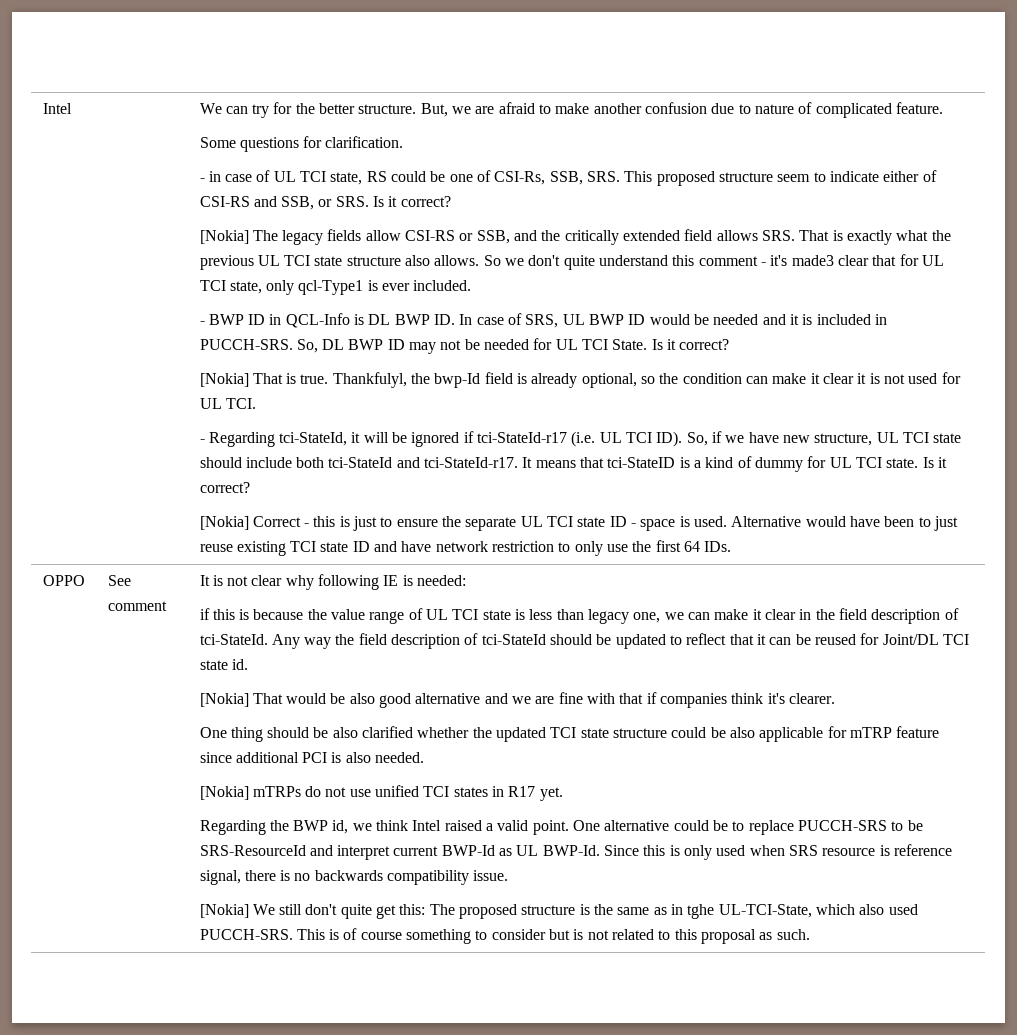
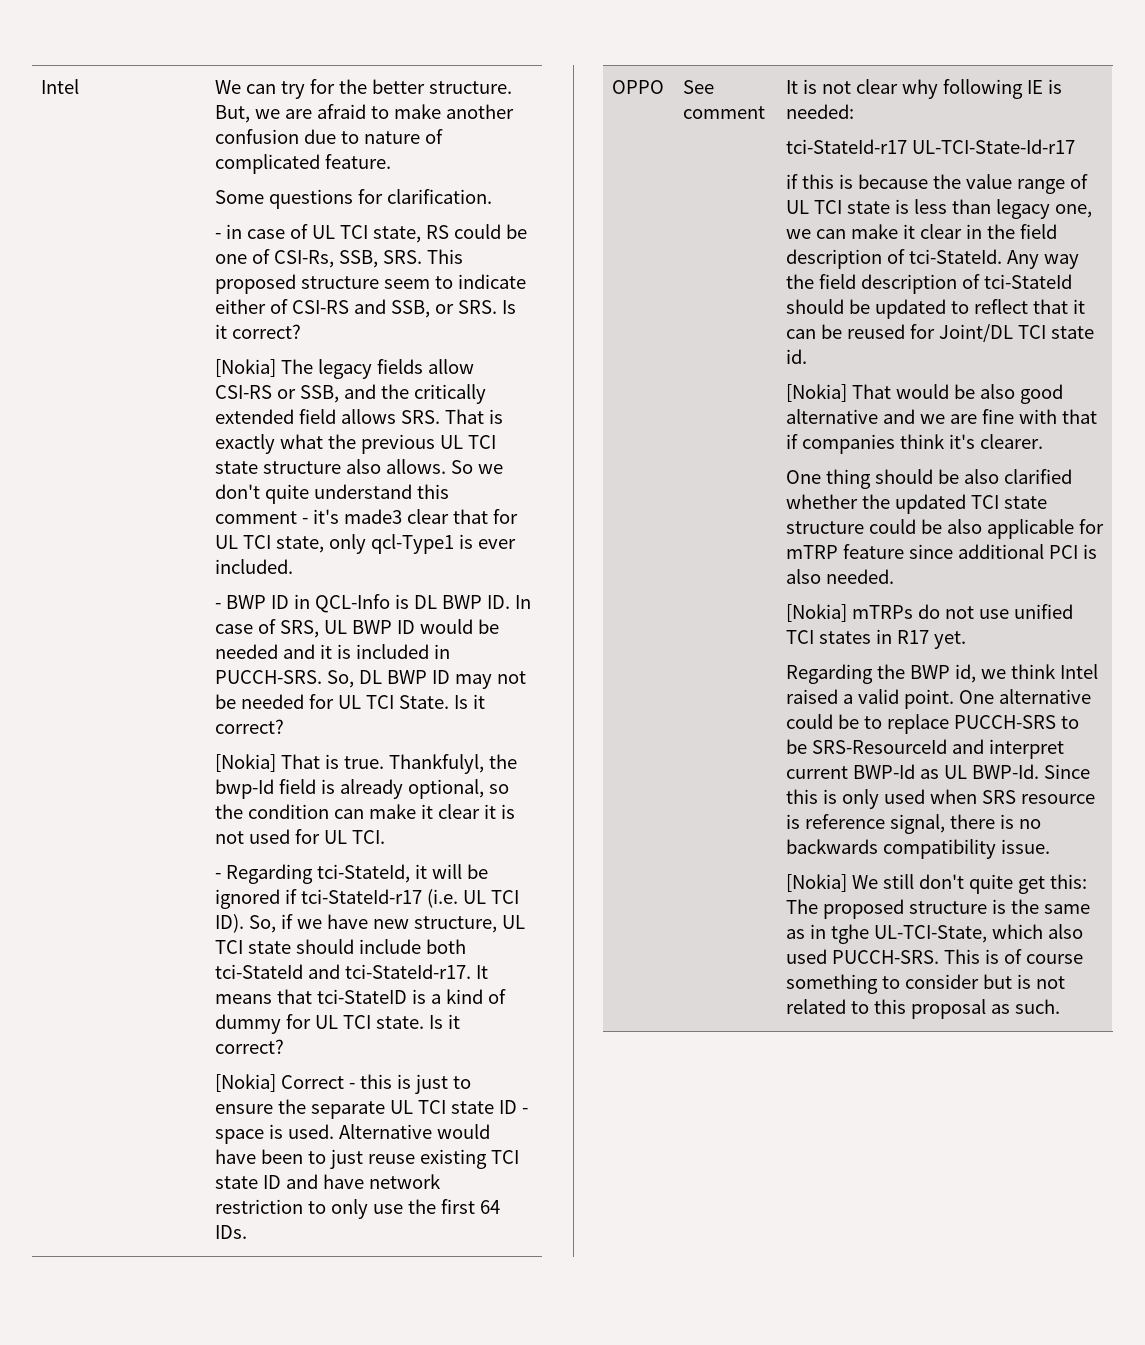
+ tci-StateId-r17 UL-TCI-State-Id-r17

